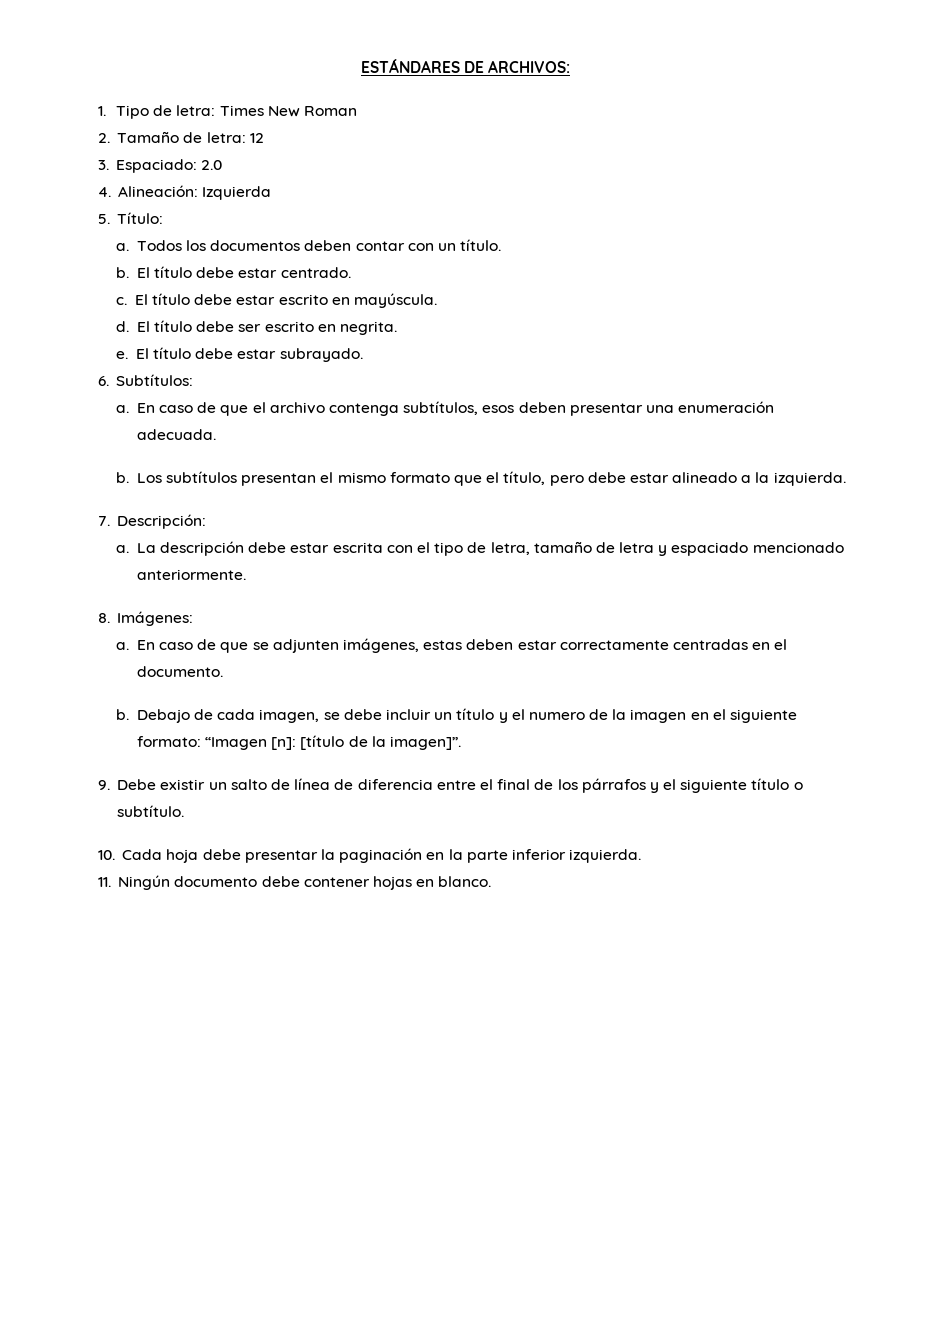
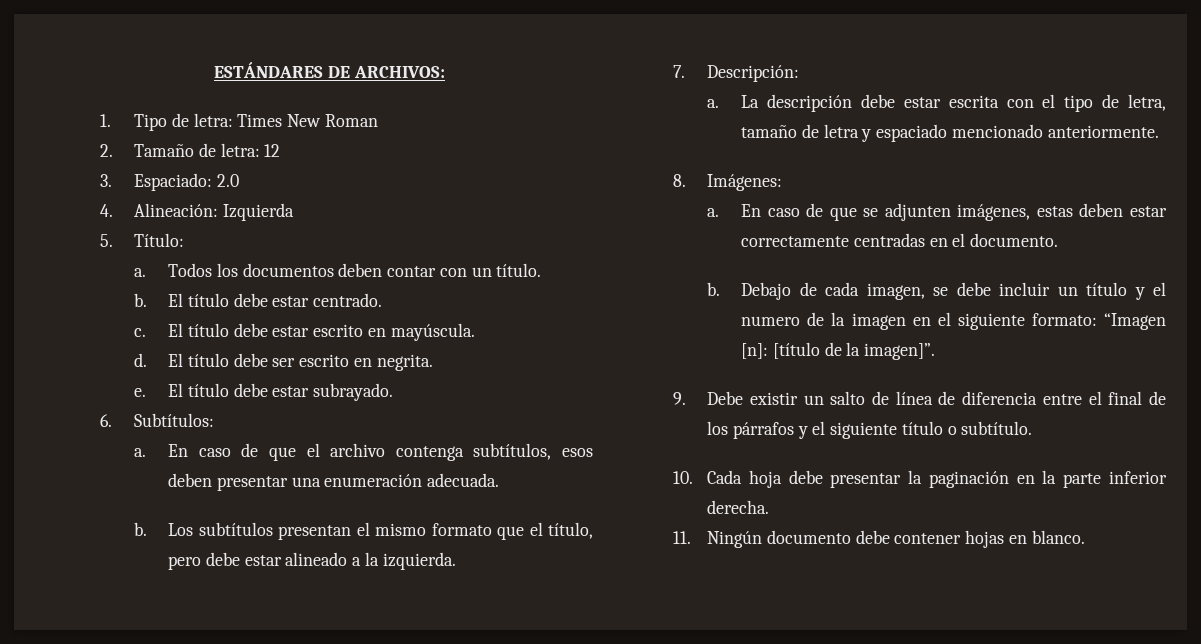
- 10. Cada hoja debe presentar la paginación en la parte inferior izquierda.
+ 10. Cada hoja debe presentar la paginación en la parte inferior derecha.

